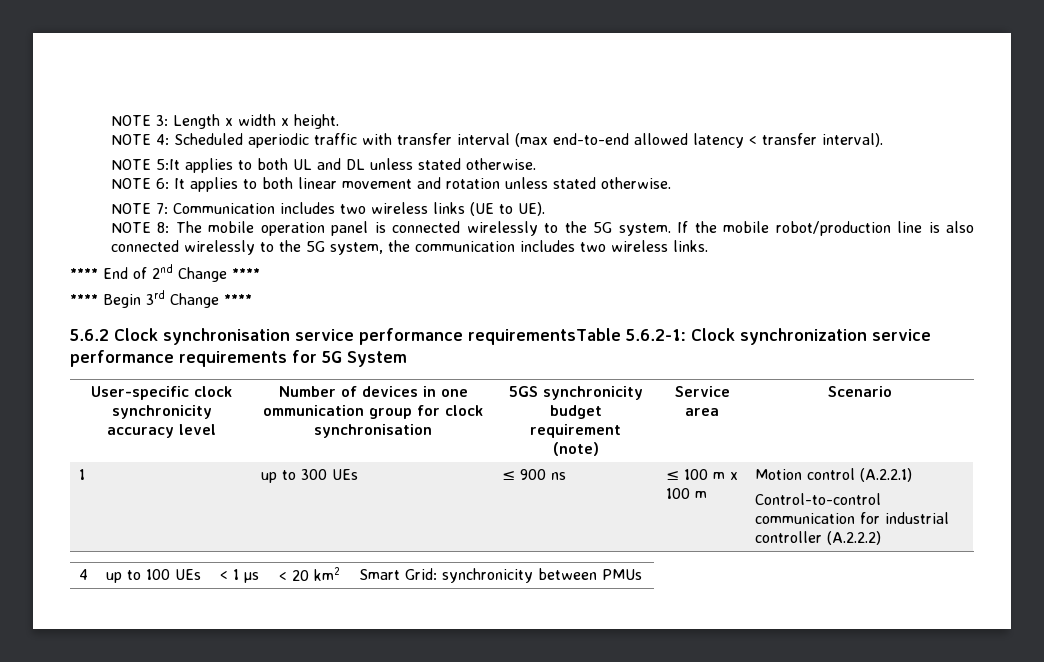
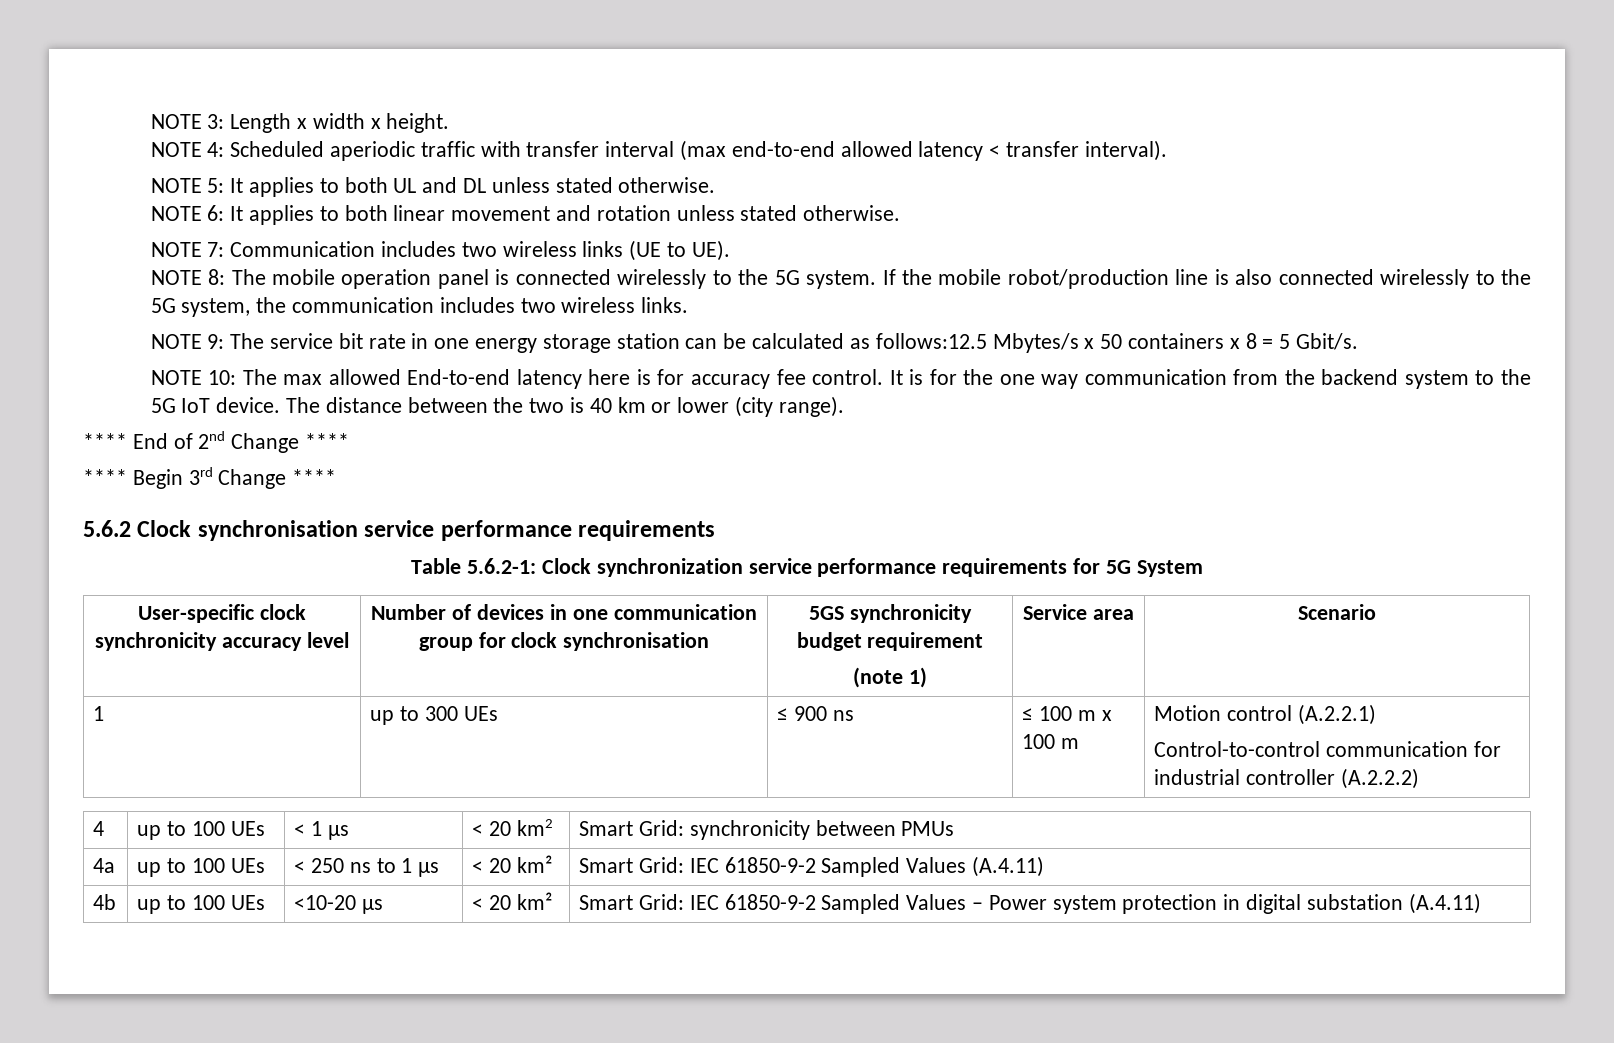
- NOTE 5:It applies to both UL and DL unless stated otherwise.
+ NOTE 5: It applies to both UL and DL unless stated otherwise.
+ NOTE 9: The service bit rate in one energy storage station can be calculated as follows:12.5 Mbytes/s x 50 containers x 8 = 5 Gbit/s.
+ NOTE 10: The max allowed End-to-end latency here is for accuracy fee control. It is for the one way communication from the backend system to the 5G IoT device. The distance between the two is 40 km or lower (city range).
- 5.6.2 Clock synchronisation service performance requirementsTable 5.6.2-1: Clock synchronization service performance requirements for 5G System
+ 5.6.2 Clock synchronisation service performance requirements
+ Table 5.6.2-1: Clock synchronization service performance requirements for 5G System
- User-specific clock synchronicity accuracy level | Number of devices in one ommunication group for clock synchronisation | 5GS synchronicity budget requirement
- (note) | Service area | Scenario
+ User-specific clock synchronicity accuracy level | Number of devices in one communication group for clock synchronisation | 5GS synchronicity budget requirement
+ (note 1) | Service area | Scenario
+ 4a | up to 100 UEs | < 250 ns to 1 µs | < 20 km² | Smart Grid: IEC 61850-9-2 Sampled Values (A.4.11)
+ 4b | up to 100 UEs | <10-20 µs | < 20 km² | Smart Grid: IEC 61850-9-2 Sampled Values – Power system protection in digital substation (A.4.11)

